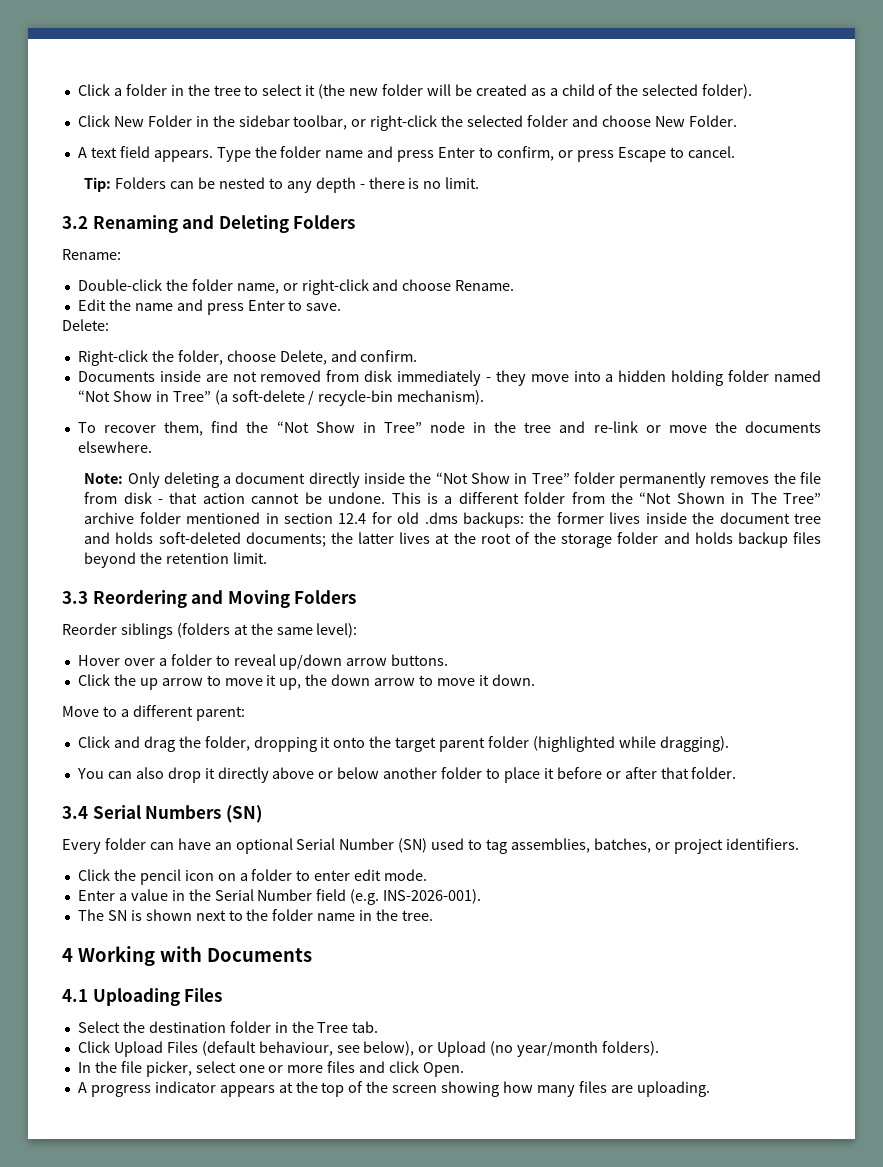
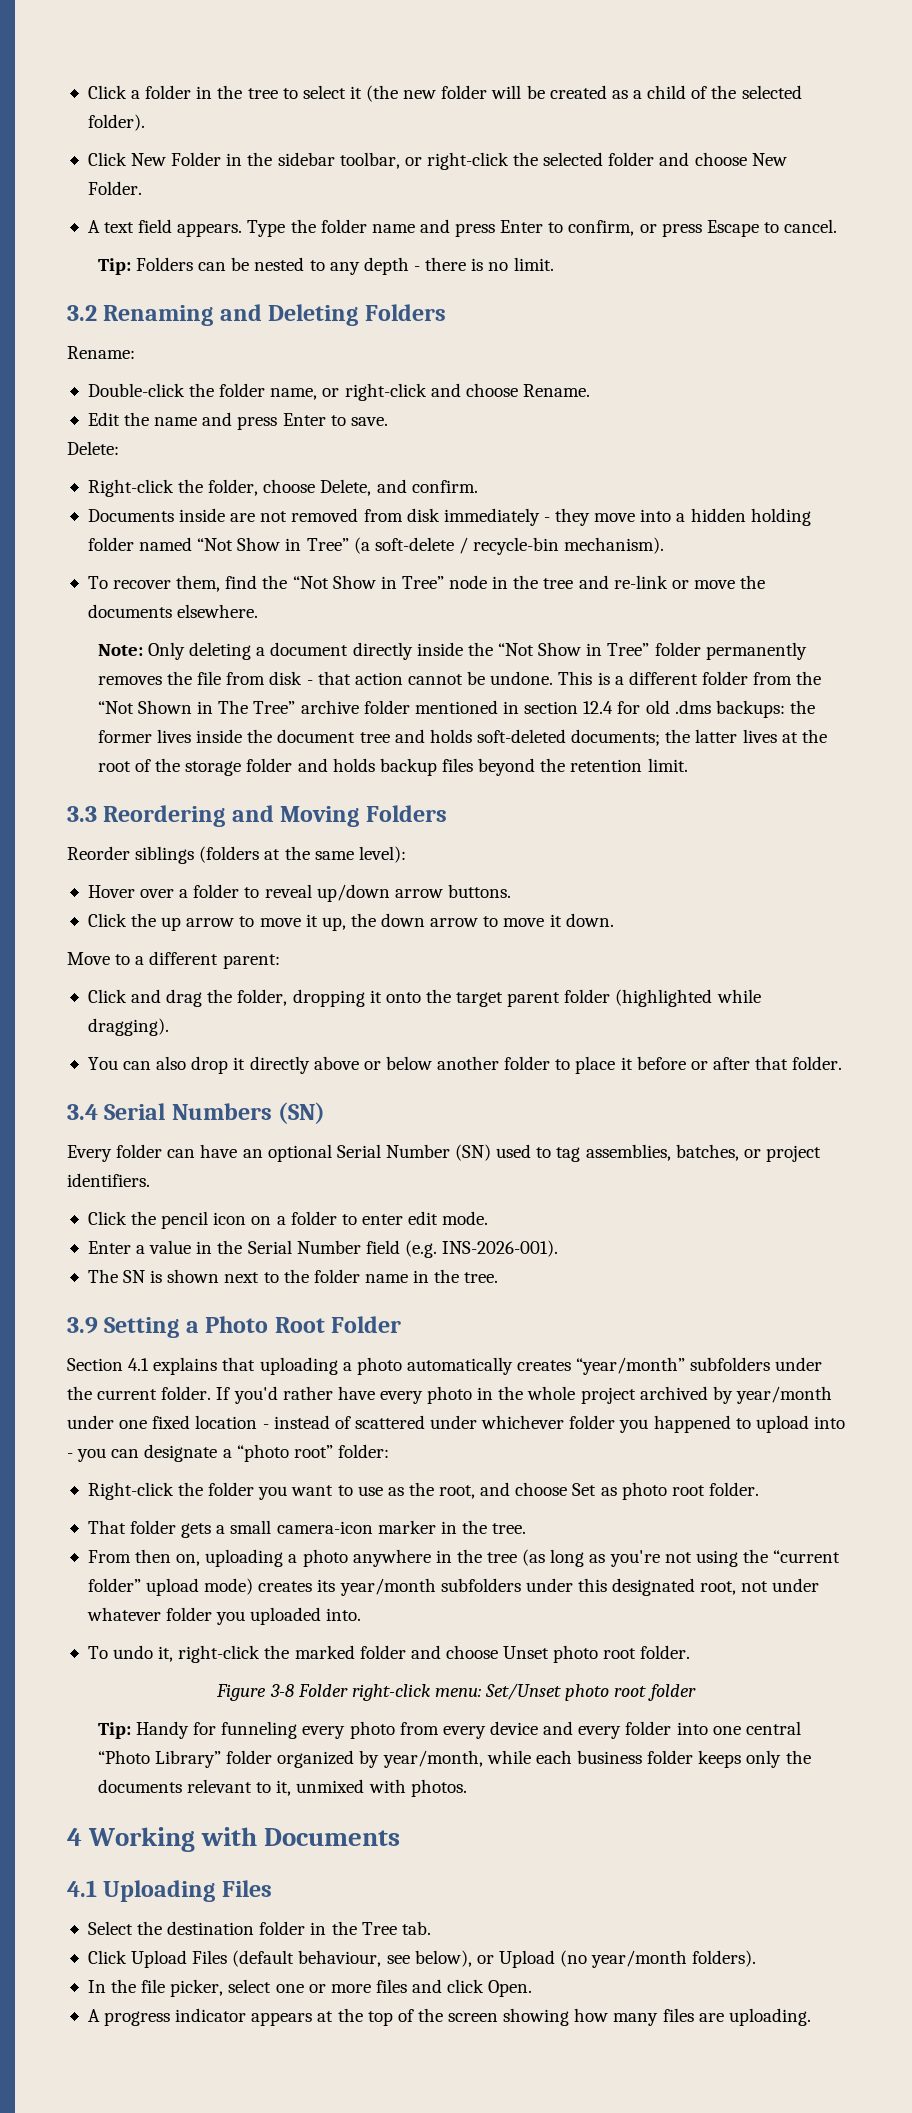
+ 3.9 Setting a Photo Root Folder
+ Section 4.1 explains that uploading a photo automatically creates “year/month” subfolders under the current folder. If you'd rather have every photo in the whole project archived by year/month under one fixed location - instead of scattered under whichever folder you happened to upload into - you can designate a “photo root” folder:
+ Right-click the folder you want to use as the root, and choose Set as photo root folder.
+ That folder gets a small camera-icon marker in the tree.
+ From then on, uploading a photo anywhere in the tree (as long as you're not using the “current folder” upload mode) creates its year/month subfolders under this designated root, not under whatever folder you uploaded into.
+ To undo it, right-click the marked folder and choose Unset photo root folder.
+ Figure 3-8 Folder right-click menu: Set/Unset photo root folder
+ Tip: Handy for funneling every photo from every device and every folder into one central “Photo Library” folder organized by year/month, while each business folder keeps only the documents relevant to it, unmixed with photos.

